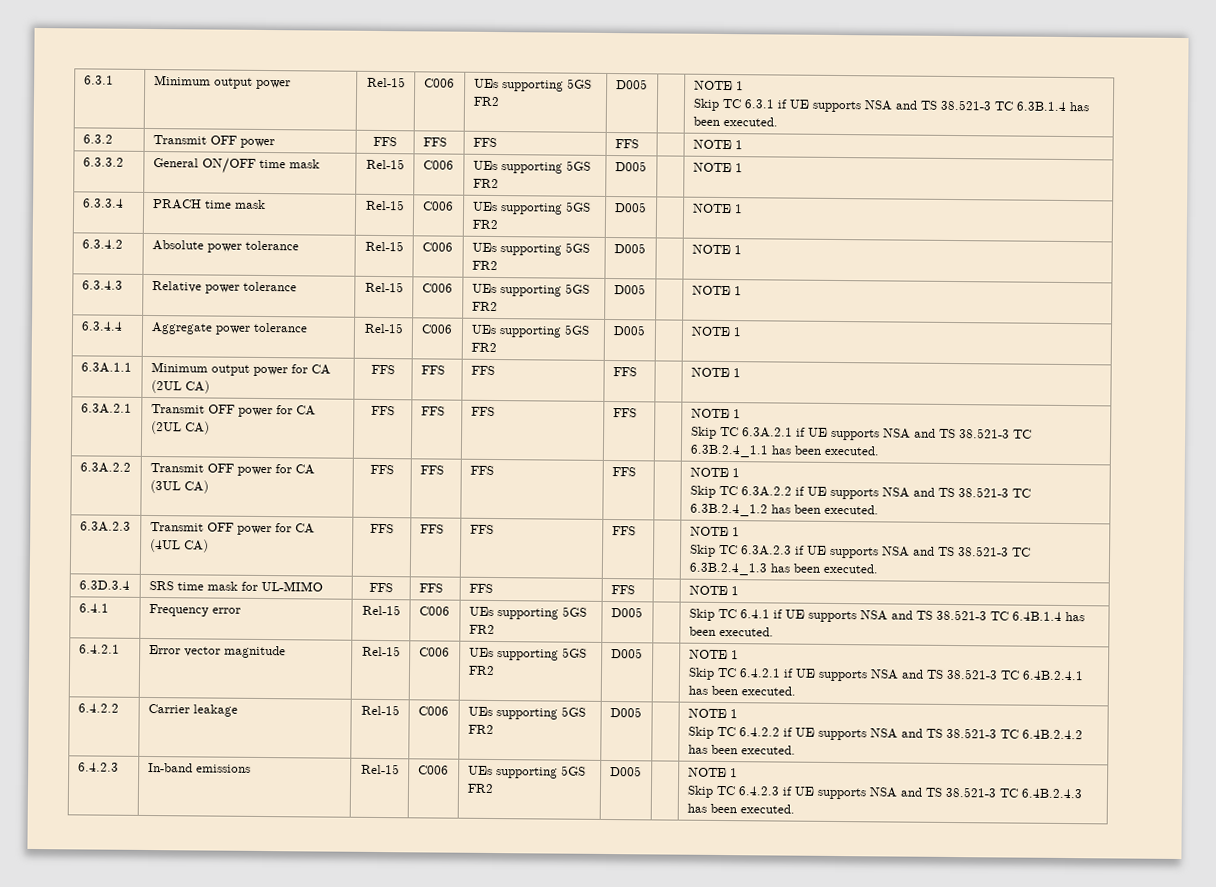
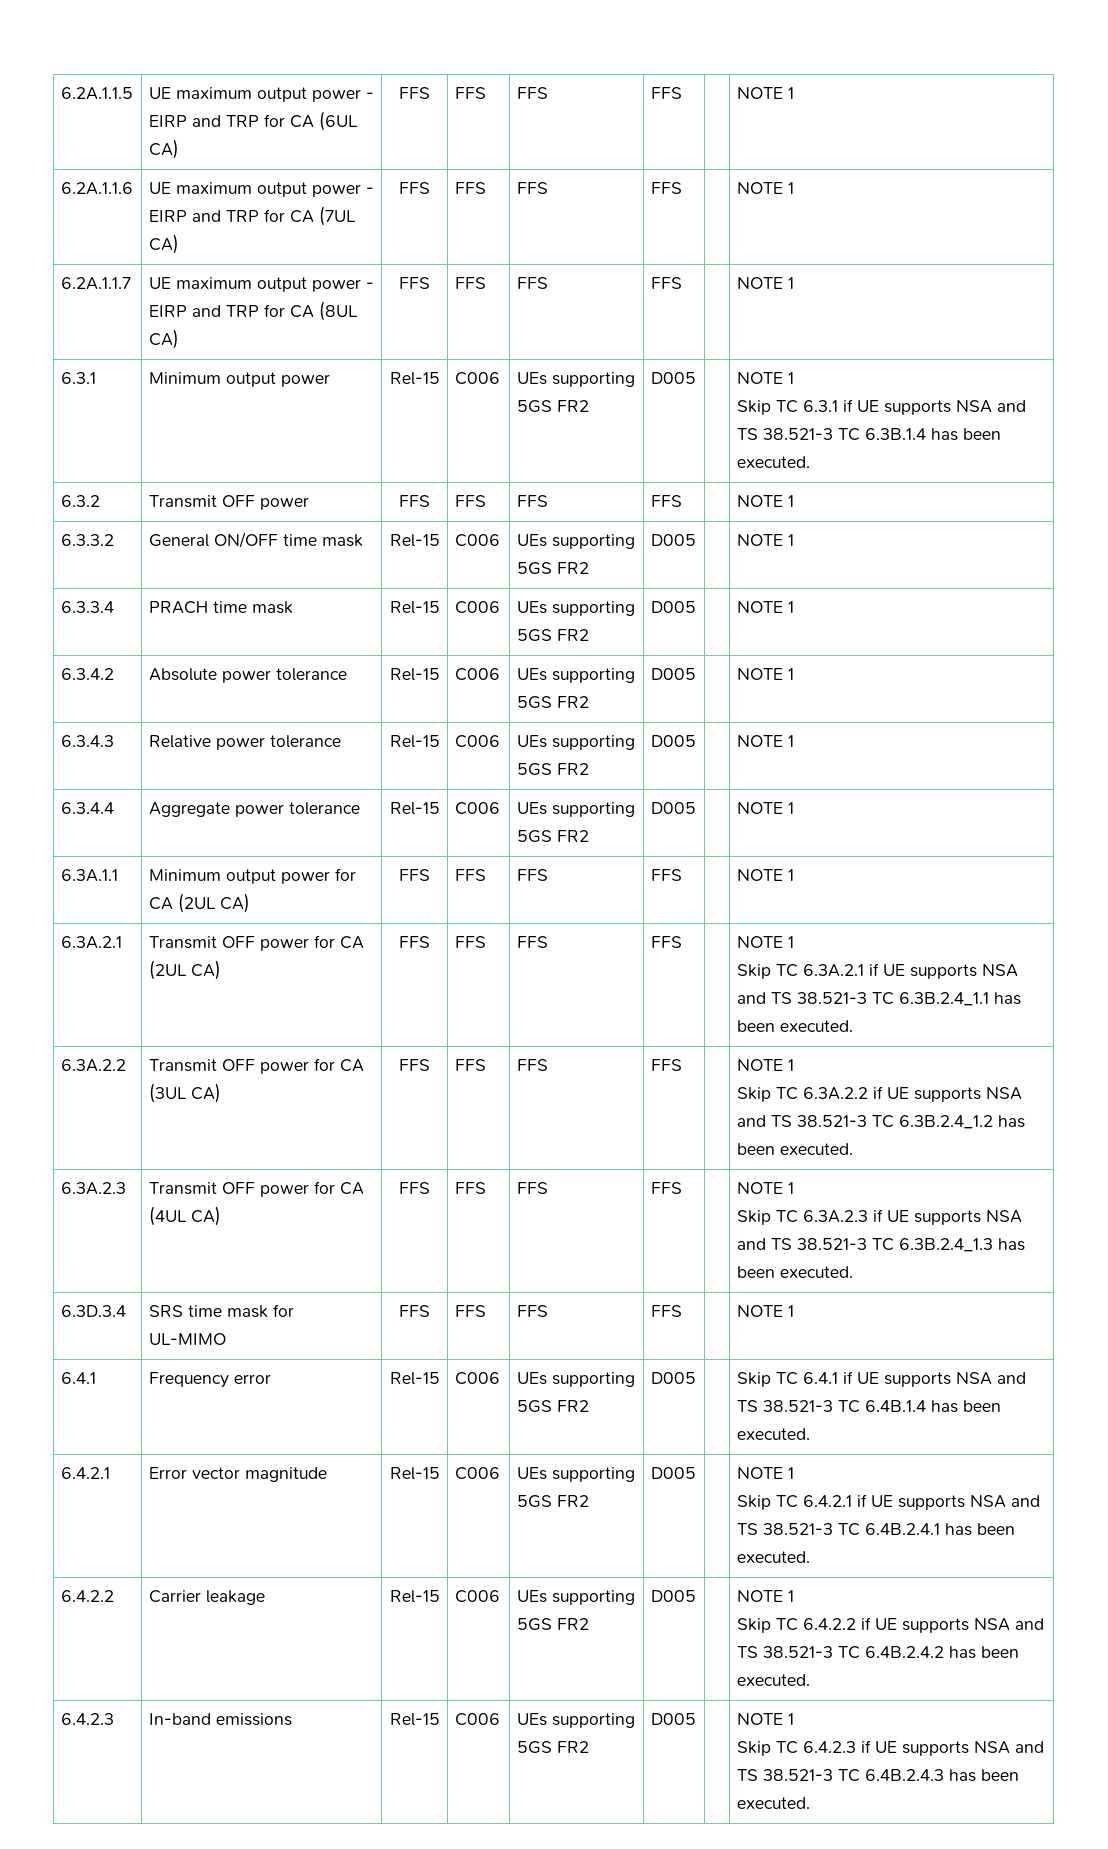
+ 6.2A.1.1.5 | UE maximum output power - EIRP and TRP for CA (6UL CA) | FFS | FFS | FFS | FFS | | NOTE 1
+ 6.2A.1.1.6 | UE maximum output power - EIRP and TRP for CA (7UL CA) | FFS | FFS | FFS | FFS | | NOTE 1
+ 6.2A.1.1.7 | UE maximum output power - EIRP and TRP for CA (8UL CA) | FFS | FFS | FFS | FFS | | NOTE 1

